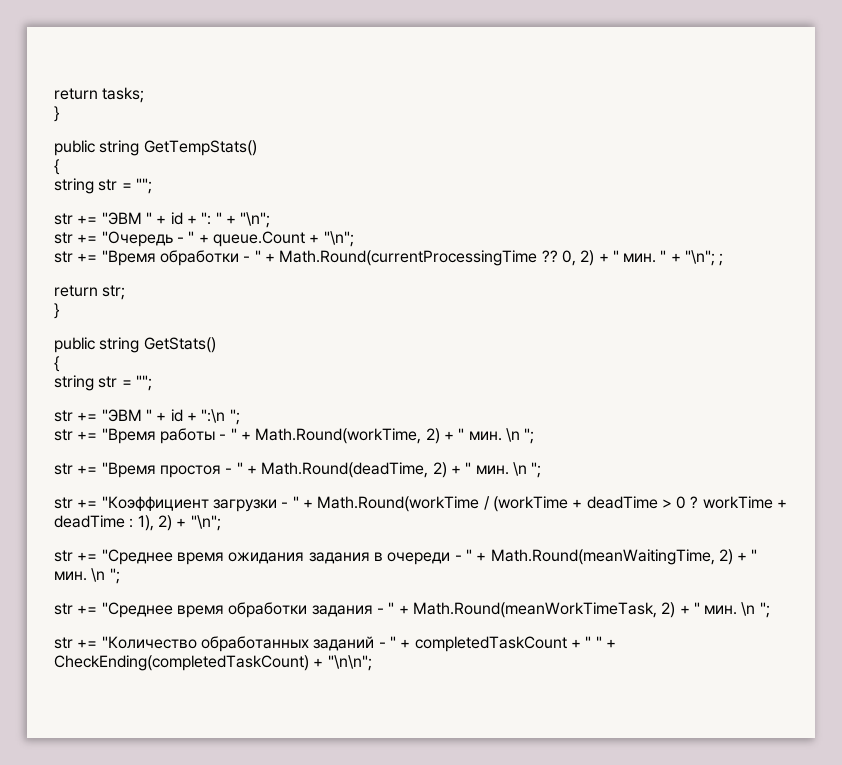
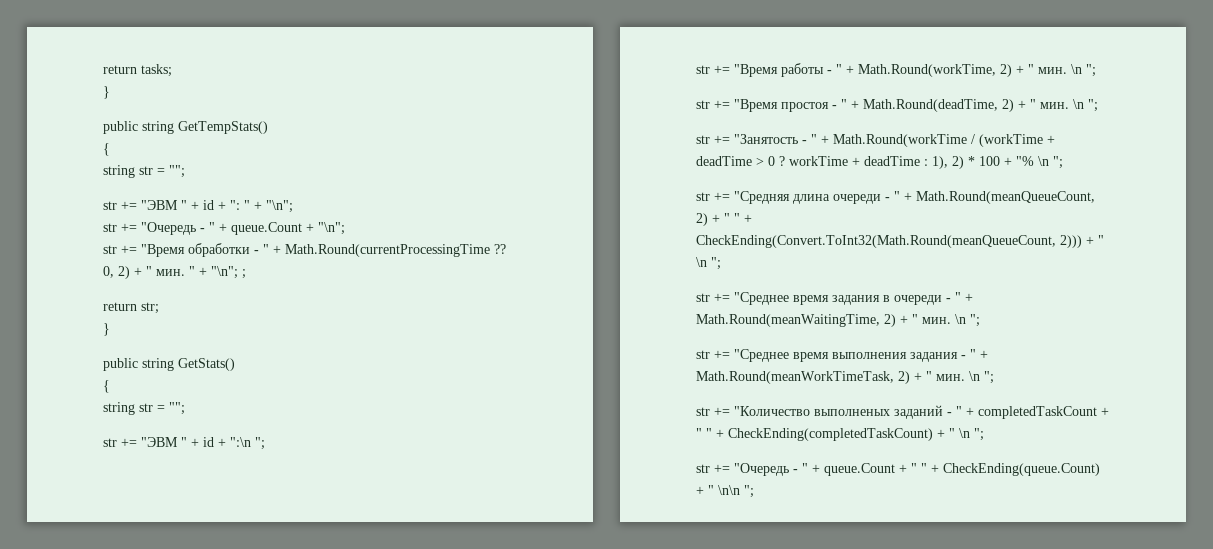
- str += "Коэффициент загрузки - " + Math.Round(workTime / (workTime + deadTime > 0 ? workTime + deadTime : 1), 2) + "\n";
- str += "Среднее время ожидания задания в очереди - " + Math.Round(meanWaitingTime, 2) + " мин.
+ str += "Занятость - " + Math.Round(workTime / (workTime + deadTime > 0 ? workTime + deadTime : 1), 2) * 100 + "% \n ";
+ str += "Средняя длина очереди - " + Math.Round(meanQueueCount, 2) + " " + CheckEnding(Convert.ToInt32(Math.Round(meanQueueCount, 2))) + " \n ";
+ str += "Среднее время задания в очереди - " + Math.Round(meanWaitingTime, 2) + " мин.
- str += "Среднее время обработки задания - " + Math.Round(meanWorkTimeTask, 2) + " мин.
+ str += "Среднее время выполнения задания - " + Math.Round(meanWorkTimeTask, 2) + " мин.
- str += "Количество обработанных заданий - " + completedTaskCount + " " + CheckEnding(completedTaskCount) + "\n\n";
+ str += "Количество выполненых заданий - " + completedTaskCount + " " + CheckEnding(completedTaskCount) + " \n ";
+ str += "Очередь - " + queue.Count + " " + CheckEnding(queue.Count) + " \n\n ";

